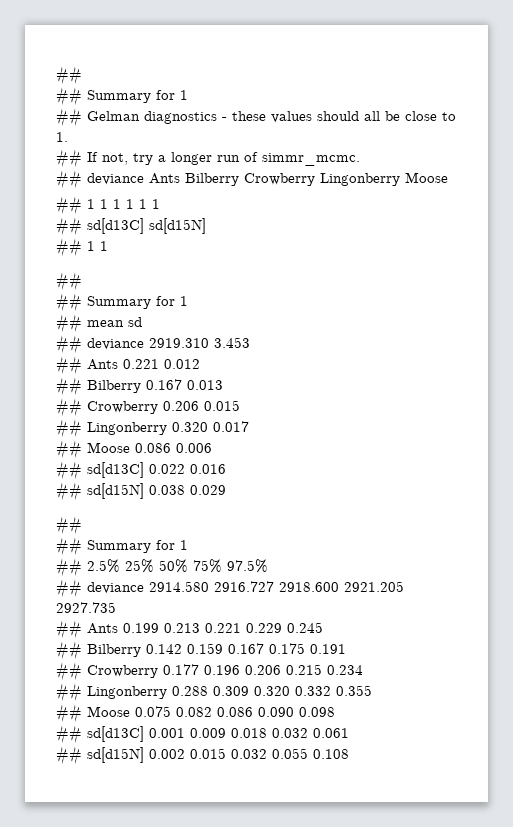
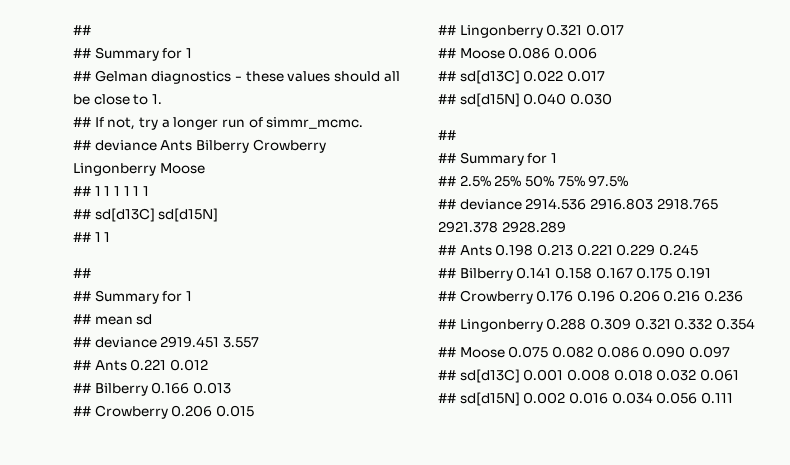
- ## deviance 2919.310 3.453
+ ## deviance 2919.451 3.557
- ## Bilberry 0.167 0.013
+ ## Bilberry 0.166 0.013
- ## Lingonberry 0.320 0.017
+ ## Lingonberry 0.321 0.017
- ## sd[d13C] 0.022 0.016
- ## sd[d15N] 0.038 0.029
+ ## sd[d13C] 0.022 0.017
+ ## sd[d15N] 0.040 0.030
- ## deviance 2914.580 2916.727 2918.600 2921.205 2927.735
- ## Ants 0.199 0.213 0.221 0.229 0.245
+ ## deviance 2914.536 2916.803 2918.765 2921.378 2928.289
+ ## Ants 0.198 0.213 0.221 0.229 0.245
- ## Bilberry 0.142 0.159 0.167 0.175 0.191
+ ## Bilberry 0.141 0.158 0.167 0.175 0.191
- ## Crowberry 0.177 0.196 0.206 0.215 0.234
+ ## Crowberry 0.176 0.196 0.206 0.216 0.236
- ## Lingonberry 0.288 0.309 0.320 0.332 0.355
+ ## Lingonberry 0.288 0.309 0.321 0.332 0.354
- ## Moose 0.075 0.082 0.086 0.090 0.098
+ ## Moose 0.075 0.082 0.086 0.090 0.097
- ## sd[d13C] 0.001 0.009 0.018 0.032 0.061
+ ## sd[d13C] 0.001 0.008 0.018 0.032 0.061
- ## sd[d15N] 0.002 0.015 0.032 0.055 0.108
+ ## sd[d15N] 0.002 0.016 0.034 0.056 0.111

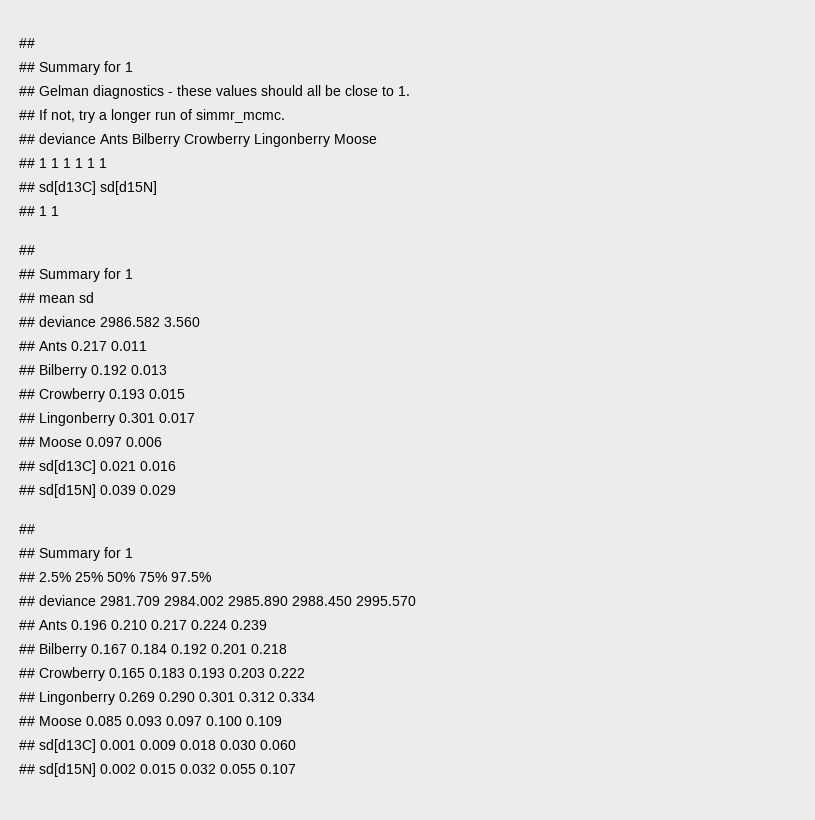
- ## deviance 2919.451 3.557
- ## Ants 0.221 0.012
- ## Bilberry 0.166 0.013
+ ## deviance 2986.582 3.560
+ ## Ants 0.217 0.011
+ ## Bilberry 0.192 0.013
- ## Crowberry 0.206 0.015
+ ## Crowberry 0.193 0.015
- ## Lingonberry 0.321 0.017
+ ## Lingonberry 0.301 0.017
- ## Moose 0.086 0.006
+ ## Moose 0.097 0.006
- ## sd[d13C] 0.022 0.017
- ## sd[d15N] 0.040 0.030
+ ## sd[d13C] 0.021 0.016
+ ## sd[d15N] 0.039 0.029
- ## deviance 2914.536 2916.803 2918.765 2921.378 2928.289
- ## Ants 0.198 0.213 0.221 0.229 0.245
- ## Bilberry 0.141 0.158 0.167 0.175 0.191
- ## Crowberry 0.176 0.196 0.206 0.216 0.236
- ## Lingonberry 0.288 0.309 0.321 0.332 0.354
- ## Moose 0.075 0.082 0.086 0.090 0.097
+ ## deviance 2981.709 2984.002 2985.890 2988.450 2995.570
+ ## Ants 0.196 0.210 0.217 0.224 0.239
+ ## Bilberry 0.167 0.184 0.192 0.201 0.218
+ ## Crowberry 0.165 0.183 0.193 0.203 0.222
+ ## Lingonberry 0.269 0.290 0.301 0.312 0.334
+ ## Moose 0.085 0.093 0.097 0.100 0.109
- ## sd[d13C] 0.001 0.008 0.018 0.032 0.061
+ ## sd[d13C] 0.001 0.009 0.018 0.030 0.060
- ## sd[d15N] 0.002 0.016 0.034 0.056 0.111
+ ## sd[d15N] 0.002 0.015 0.032 0.055 0.107

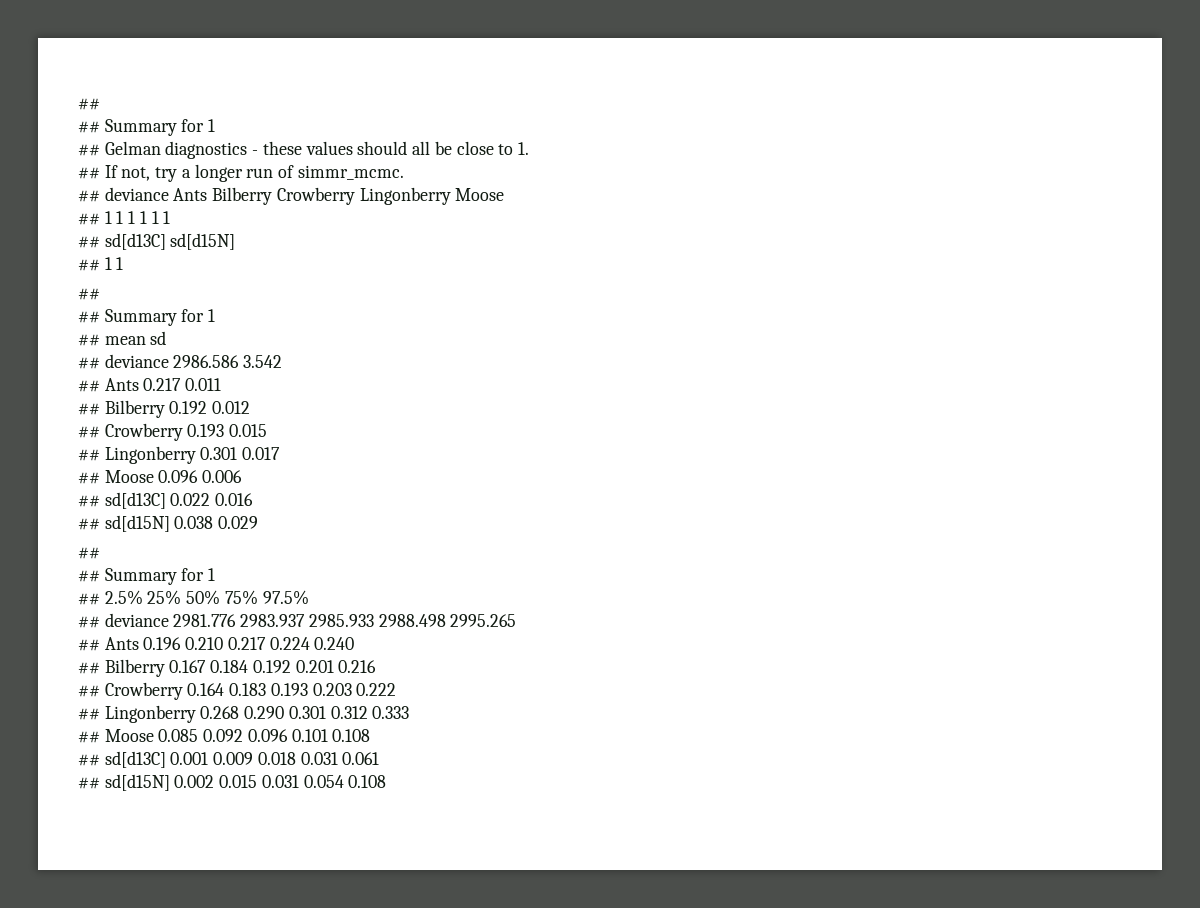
- ## deviance 2986.582 3.560
+ ## deviance 2986.586 3.542
- ## Bilberry 0.192 0.013
+ ## Bilberry 0.192 0.012
- ## Moose 0.097 0.006
+ ## Moose 0.096 0.006
- ## sd[d13C] 0.021 0.016
+ ## sd[d13C] 0.022 0.016
- ## sd[d15N] 0.039 0.029
+ ## sd[d15N] 0.038 0.029
- ## deviance 2981.709 2984.002 2985.890 2988.450 2995.570
+ ## deviance 2981.776 2983.937 2985.933 2988.498 2995.265
- ## Ants 0.196 0.210 0.217 0.224 0.239
+ ## Ants 0.196 0.210 0.217 0.224 0.240
- ## Bilberry 0.167 0.184 0.192 0.201 0.218
- ## Crowberry 0.165 0.183 0.193 0.203 0.222
+ ## Bilberry 0.167 0.184 0.192 0.201 0.216
+ ## Crowberry 0.164 0.183 0.193 0.203 0.222
- ## Lingonberry 0.269 0.290 0.301 0.312 0.334
+ ## Lingonberry 0.268 0.290 0.301 0.312 0.333
- ## Moose 0.085 0.093 0.097 0.100 0.109
+ ## Moose 0.085 0.092 0.096 0.101 0.108
- ## sd[d13C] 0.001 0.009 0.018 0.030 0.060
+ ## sd[d13C] 0.001 0.009 0.018 0.031 0.061
- ## sd[d15N] 0.002 0.015 0.032 0.055 0.107
+ ## sd[d15N] 0.002 0.015 0.031 0.054 0.108

